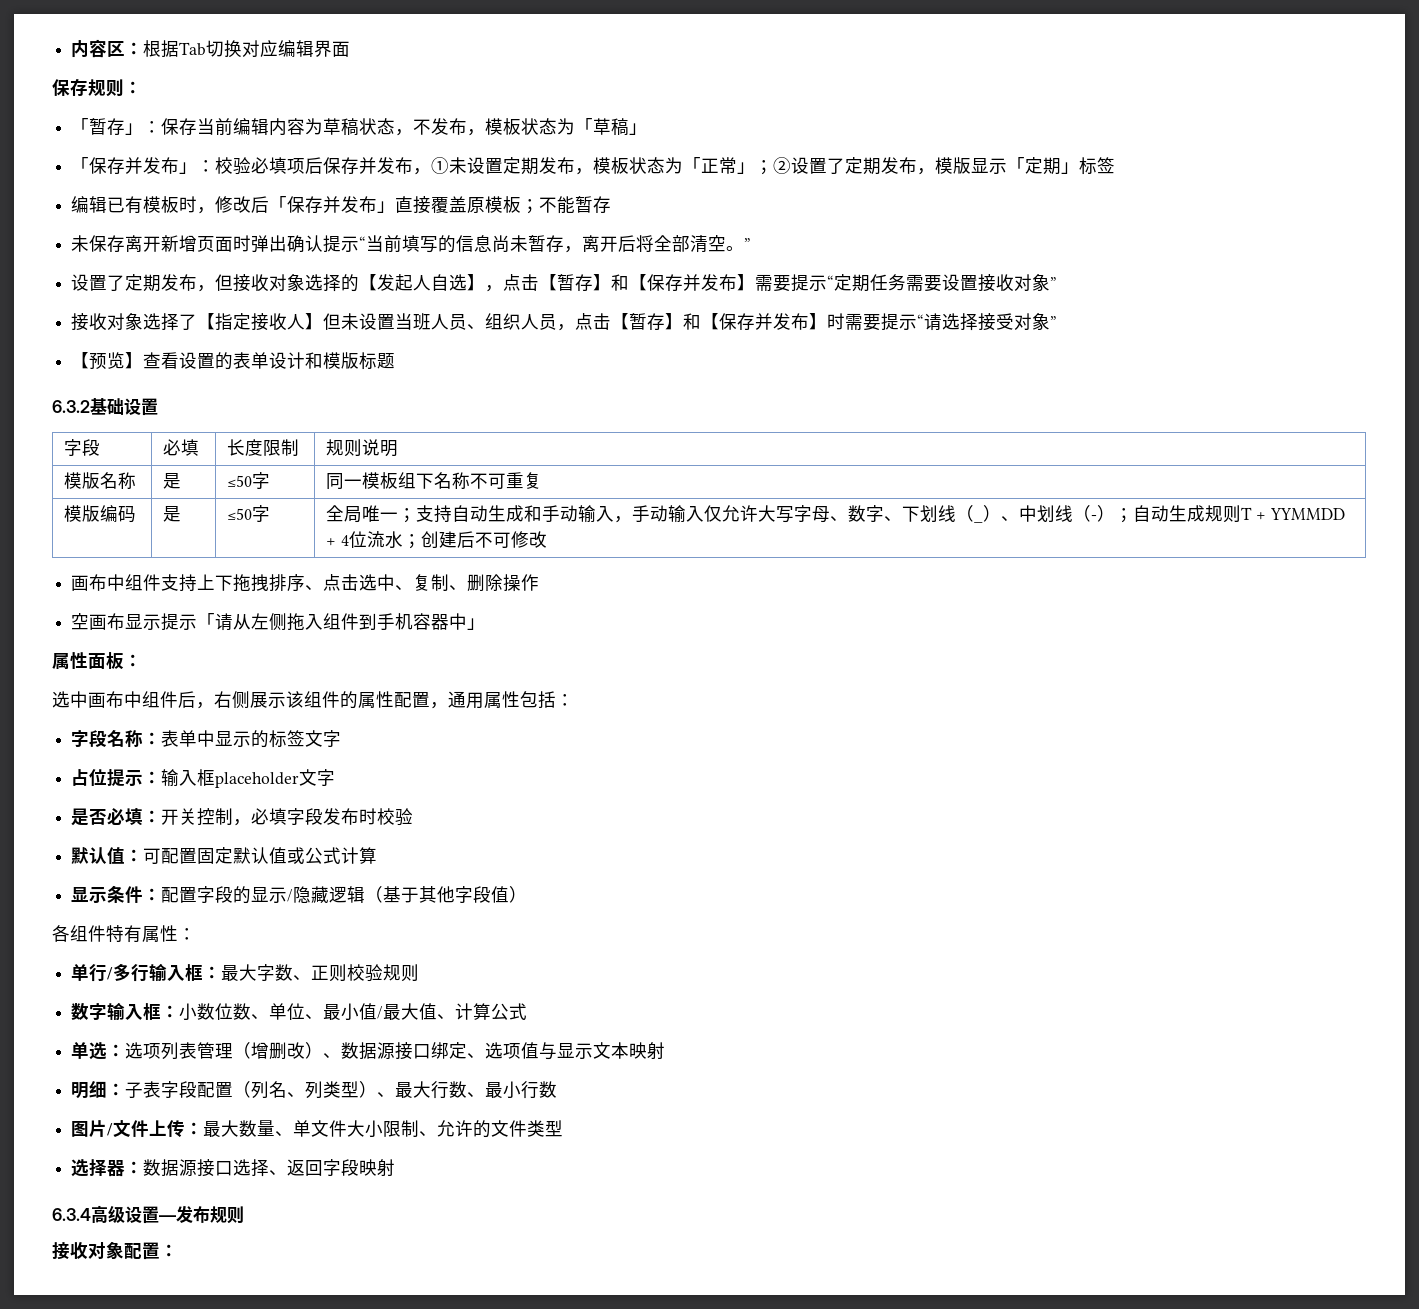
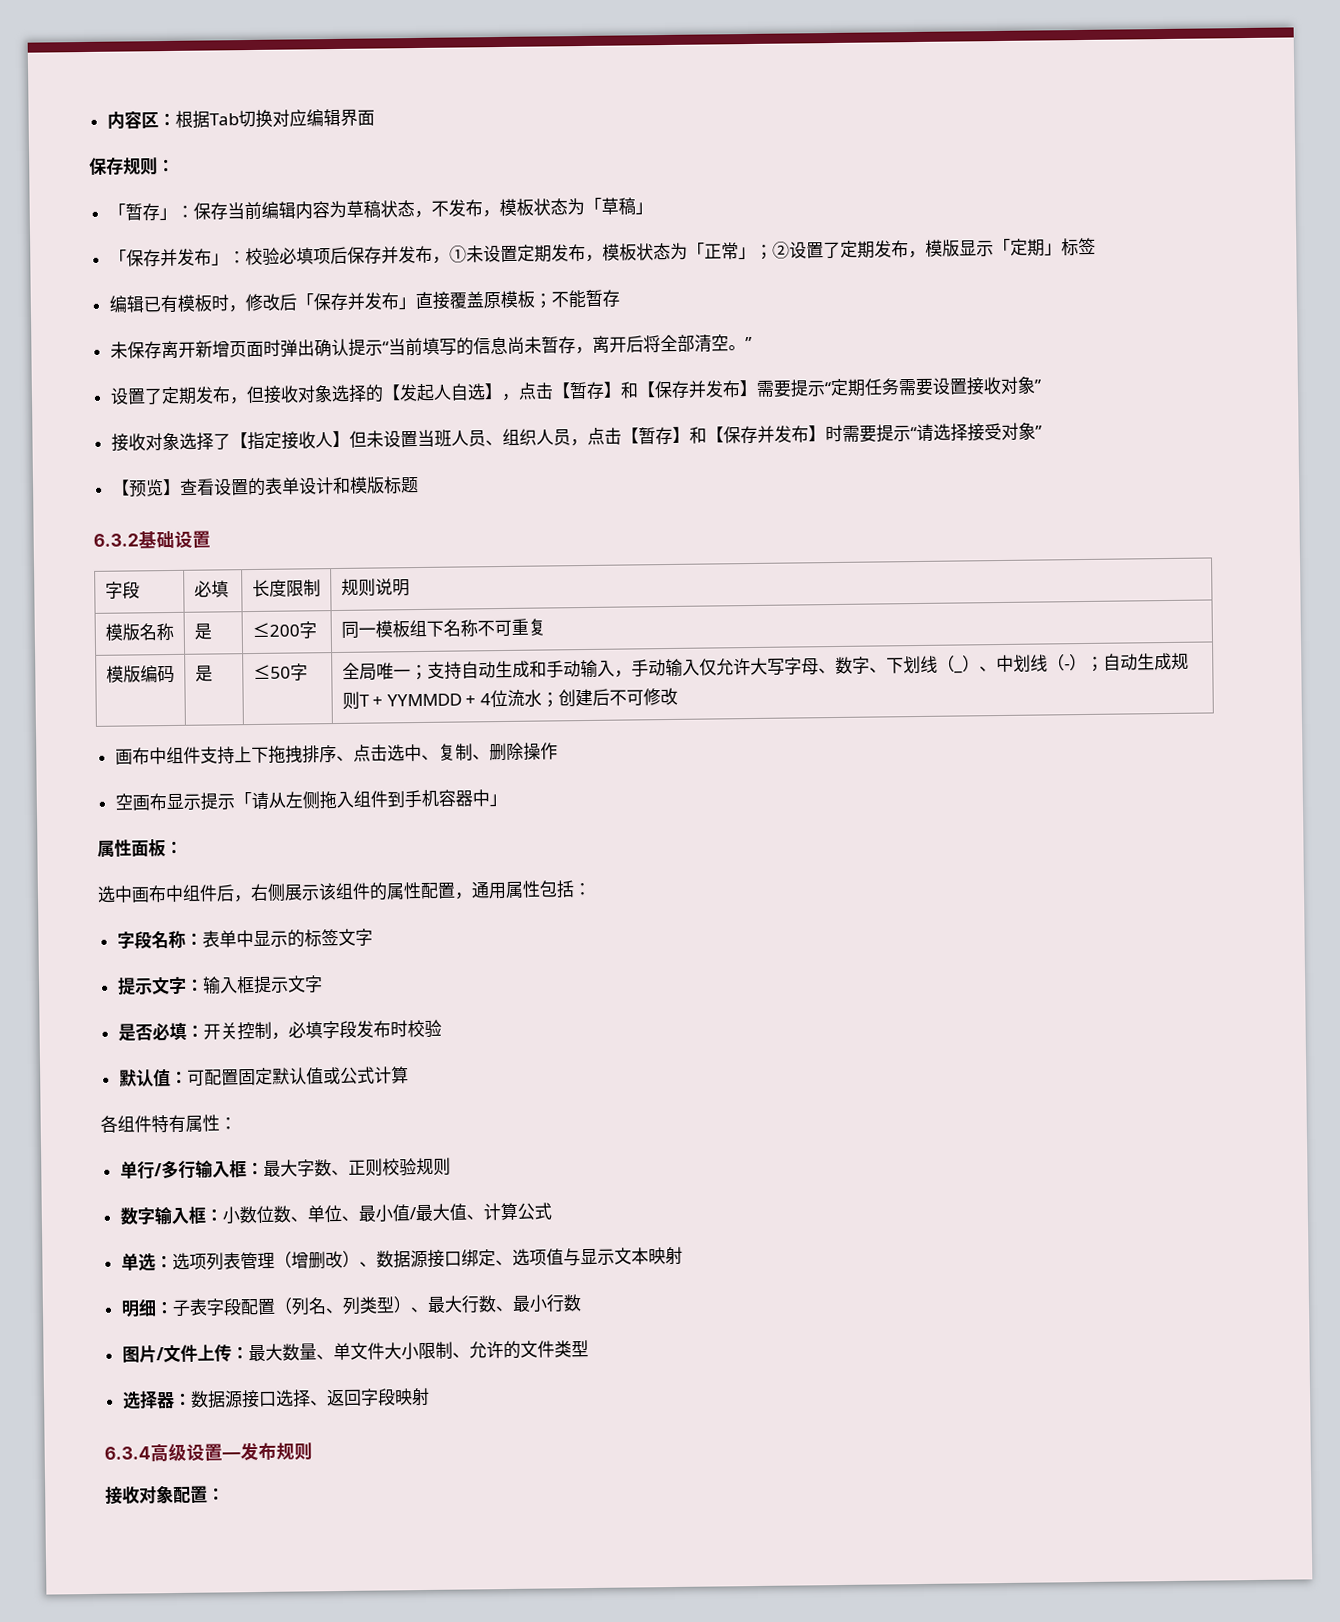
- 模版名称 | 是 | ≤50字 | 同一模板组下名称不可重复
+ 模版名称 | 是 | ≤200字 | 同一模板组下名称不可重复
- 占位提示：输入框placeholder文字
+ 提示文字：输入框提示文字
- 显示条件：配置字段的显示/隐藏逻辑（基于其他字段值）

